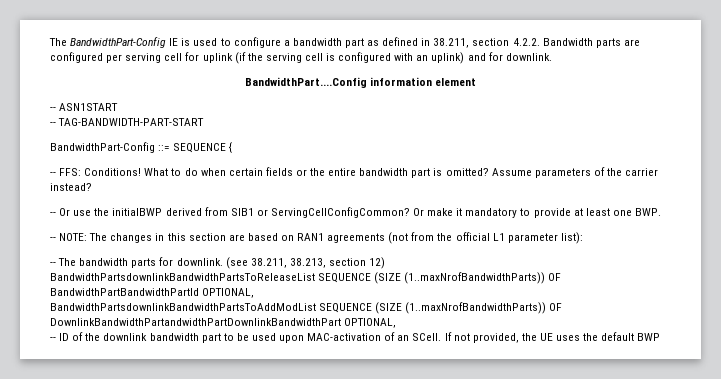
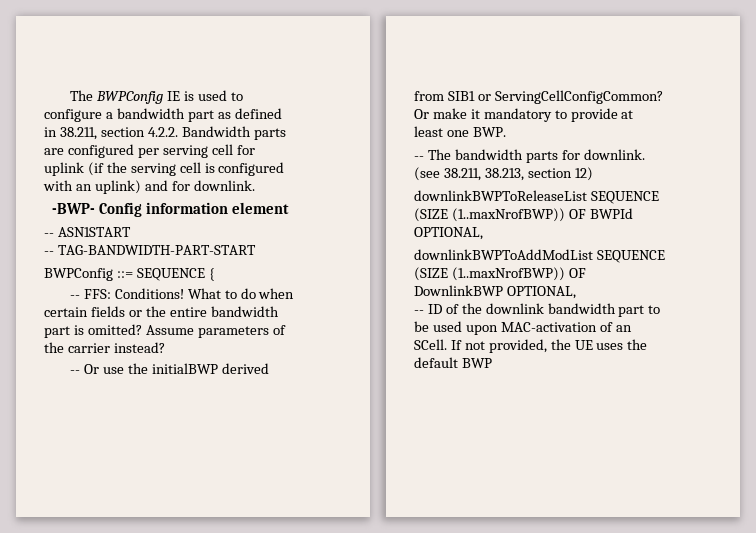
- The BandwidthPart-Config IE is used to configure a bandwidth part as defined in 38.211, section 4.2.2. Bandwidth parts are configured per serving cell for uplink (if the serving cell is configured with an uplink) and for downlink.
+ The BWPConfig IE is used to configure a bandwidth part as defined in 38.211, section 4.2.2. Bandwidth parts are configured per serving cell for uplink (if the serving cell is configured with an uplink) and for downlink.
- BandwidthPart....Config information element
+ -BWP- Config information element
- BandwidthPart-Config ::= SEQUENCE {
+ BWPConfig ::= SEQUENCE {
- -- NOTE: The changes in this section are based on RAN1 agreements (not from the official L1 parameter list):
- BandwidthPartsdownlinkBandwidthPartsToReleaseList SEQUENCE (SIZE (1..maxNrofBandwidthParts)) OF BandwidthPartBandwidthPartId OPTIONAL,
- BandwidthPartsdownlinkBandwidthPartsToAddModList SEQUENCE (SIZE (1..maxNrofBandwidthParts)) OF DownlinkBandwidthPartandwidthPartDownlinkBandwidthPart OPTIONAL,
+ downlinkBWPToReleaseList SEQUENCE (SIZE (1..maxNrofBWP)) OF BWPId OPTIONAL,
+ downlinkBWPToAddModList SEQUENCE (SIZE (1..maxNrofBWP)) OF DownlinkBWP OPTIONAL,

